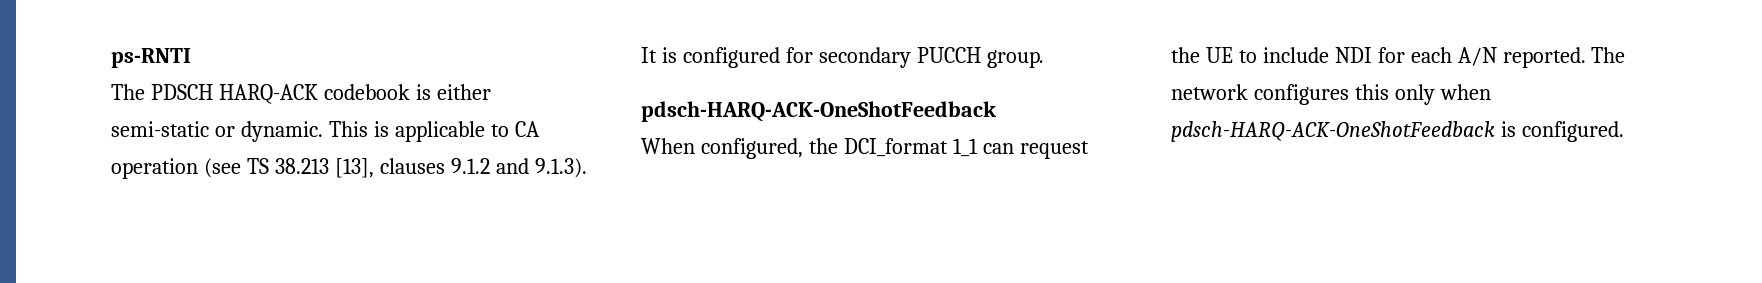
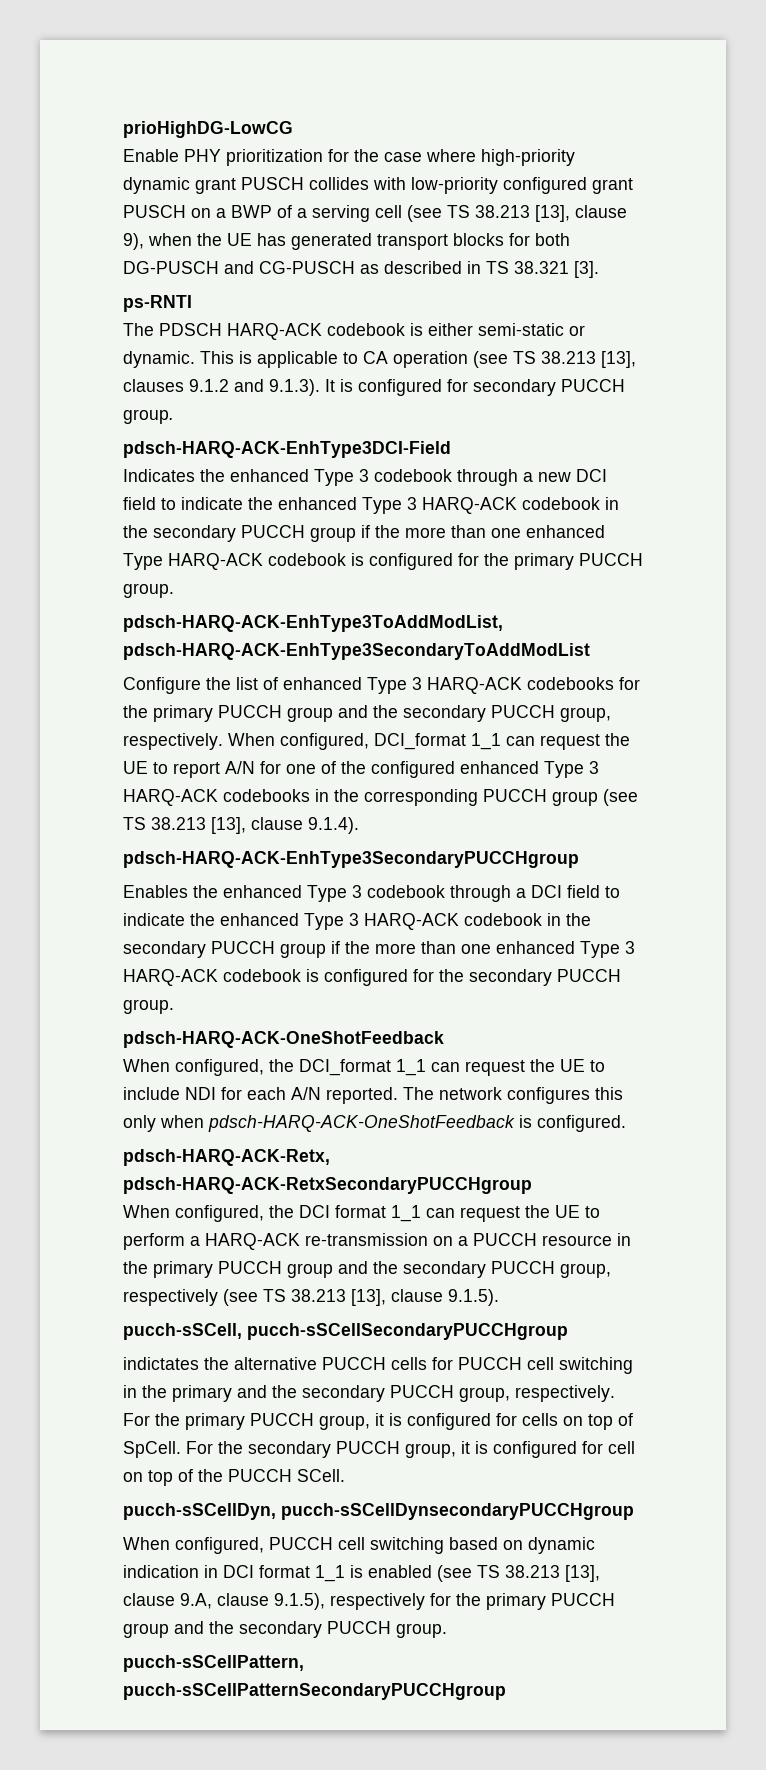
+ prioHighDG-LowCG
+ Enable PHY prioritization for the case where high-priority dynamic grant PUSCH collides with low-priority configured grant PUSCH on a BWP of a serving cell (see TS 38.213 [13], clause 9), when the UE has generated transport blocks for both DG-PUSCH and CG-PUSCH as described in TS 38.321 [3].
+ pdsch-HARQ-ACK-EnhType3DCI-Field
+ Indicates the enhanced Type 3 codebook through a new DCI field to indicate the enhanced Type 3 HARQ-ACK codebook in the secondary PUCCH group if the more than one enhanced Type HARQ-ACK codebook is configured for the primary PUCCH group.
+ pdsch-HARQ-ACK-EnhType3ToAddModList, pdsch-HARQ-ACK-EnhType3SecondaryToAddModList
+ Configure the list of enhanced Type 3 HARQ-ACK codebooks for the primary PUCCH group and the secondary PUCCH group, respectively. When configured, DCI_format 1_1 can request the UE to report A/N for one of the configured enhanced Type 3 HARQ-ACK codebooks in the corresponding PUCCH group (see TS 38.213 [13], clause 9.1.4).
+ pdsch-HARQ-ACK-EnhType3SecondaryPUCCHgroup
+ Enables the enhanced Type 3 codebook through a DCI field to indicate the enhanced Type 3 HARQ-ACK codebook in the secondary PUCCH group if the more than one enhanced Type 3 HARQ-ACK codebook is configured for the secondary PUCCH group.
+ pdsch-HARQ-ACK-Retx, pdsch-HARQ-ACK-RetxSecondaryPUCCHgroup
+ When configured, the DCI format 1_1 can request the UE to perform a HARQ-ACK re-transmission on a PUCCH resource in the primary PUCCH group and the secondary PUCCH group, respectively (see TS 38.213 [13], clause 9.1.5).
+ pucch-sSCell, pucch-sSCellSecondaryPUCCHgroup
+ indictates the alternative PUCCH cells for PUCCH cell switching in the primary and the secondary PUCCH group, respectively. For the primary PUCCH group, it is configured for cells on top of SpCell. For the secondary PUCCH group, it is configured for cell on top of the PUCCH SCell.
+ pucch-sSCellDyn, pucch-sSCellDynsecondaryPUCCHgroup
+ When configured, PUCCH cell switching based on dynamic indication in DCI format 1_1 is enabled (see TS 38.213 [13], clause 9.A, clause 9.1.5), respectively for the primary PUCCH group and the secondary PUCCH group.
+ pucch-sSCellPattern, pucch-sSCellPatternSecondaryPUCCHgroup

